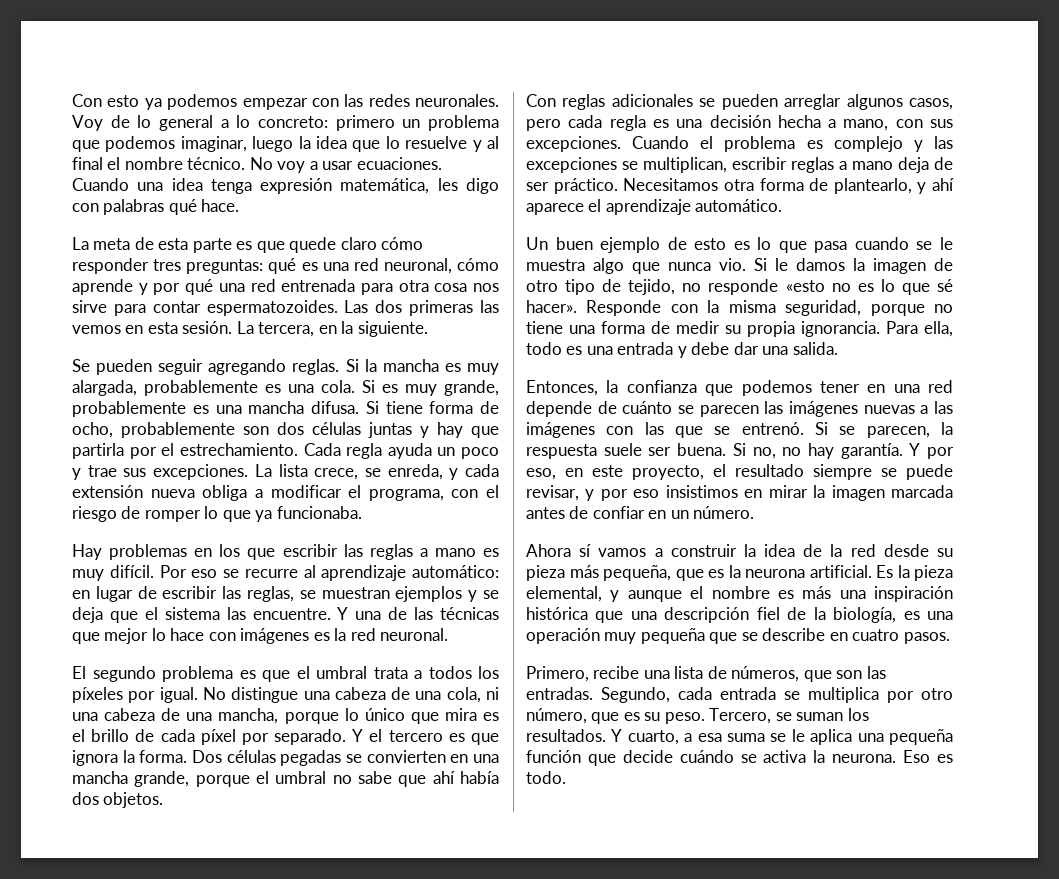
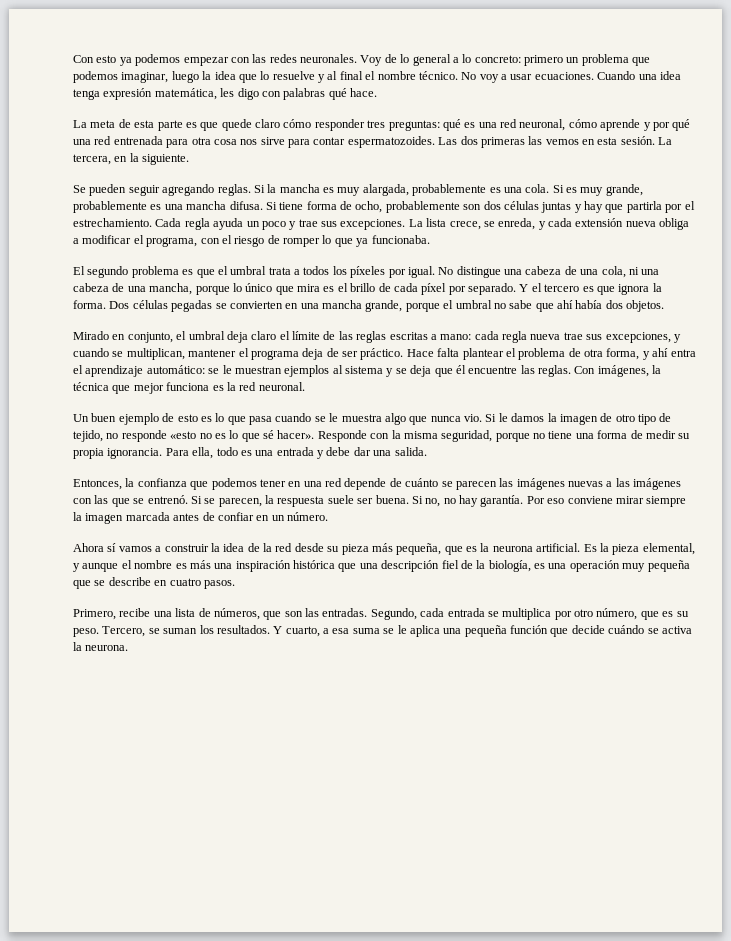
- Hay problemas en los que escribir las reglas a mano es muy difícil. Por eso se recurre al aprendizaje automático: en lugar de escribir las reglas, se muestran ejemplos y se deja que el sistema las encuentre. Y una de las técnicas que mejor lo hace con imágenes es la red neuronal.
- Con reglas adicionales se pueden arreglar algunos casos, pero cada regla es una decisión hecha a mano, con sus excepciones. Cuando el problema es complejo y las excepciones se multiplican, escribir reglas a mano deja de ser práctico. Necesitamos otra forma de plantearlo, y ahí aparece el aprendizaje automático.
+ Mirado en conjunto, el umbral deja claro el límite de las reglas escritas a mano: cada regla nueva trae sus excepciones, y cuando se multiplican, mantener el programa deja de ser práctico. Hace falta plantear el problema de otra forma, y ahí entra el aprendizaje automático: se le muestran ejemplos al sistema y se deja que él encuentre las reglas. Con imágenes, la técnica que mejor funciona es la red neuronal.
- Y por eso, en este proyecto, el resultado siempre se puede revisar, y por eso insistimos en mirar la imagen marcada antes de confiar en un número.
+ Por eso conviene mirar siempre la imagen marcada antes de confiar en un número.
- Eso es todo.

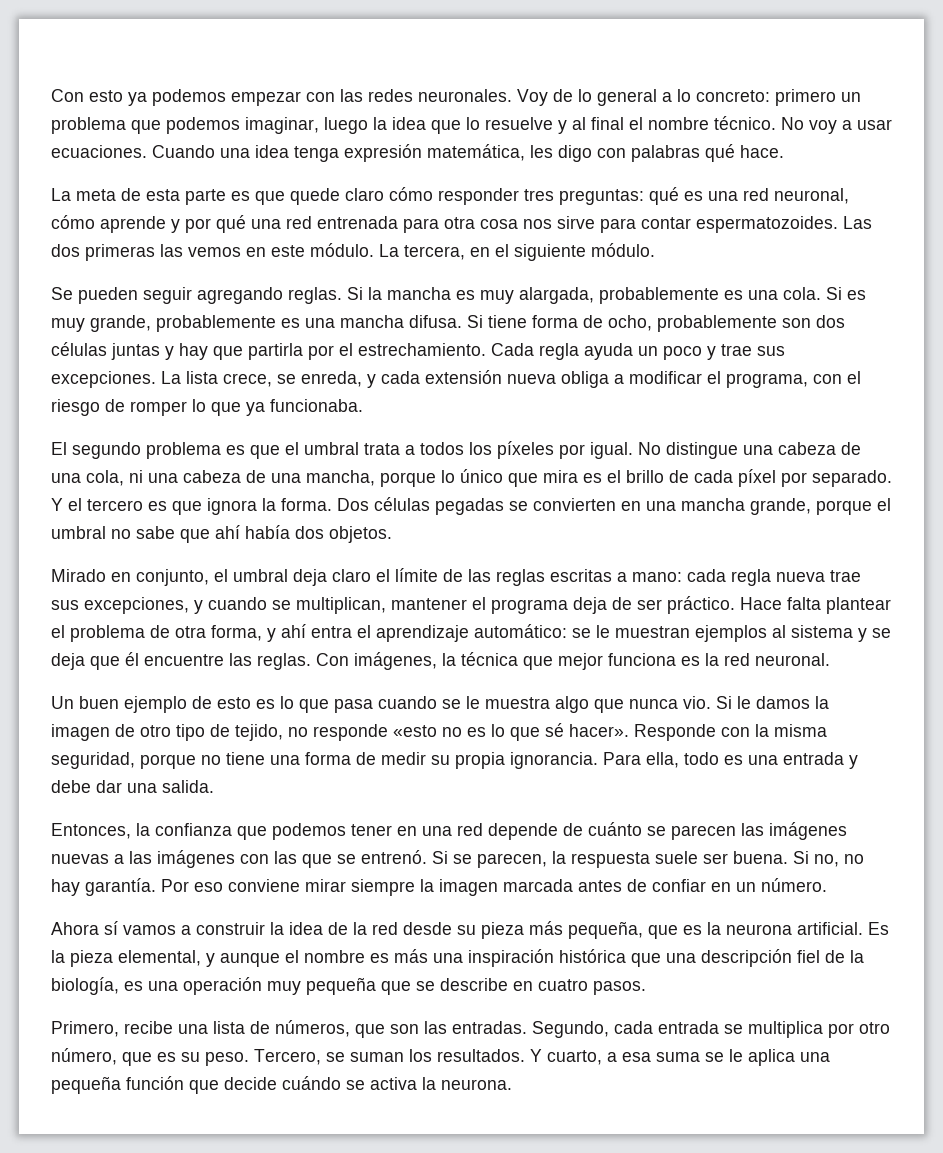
- Las dos primeras las vemos en esta sesión.
+ Las dos primeras las vemos en este módulo.
- La tercera, en la siguiente.
+ La tercera, en el siguiente módulo.

